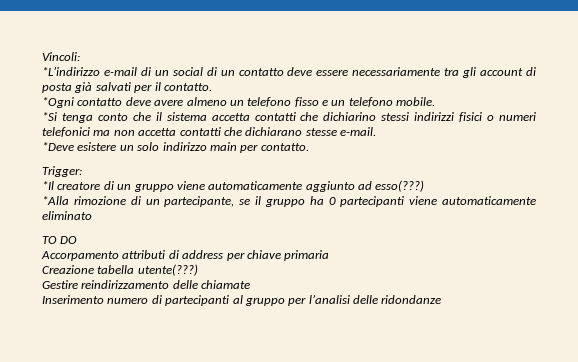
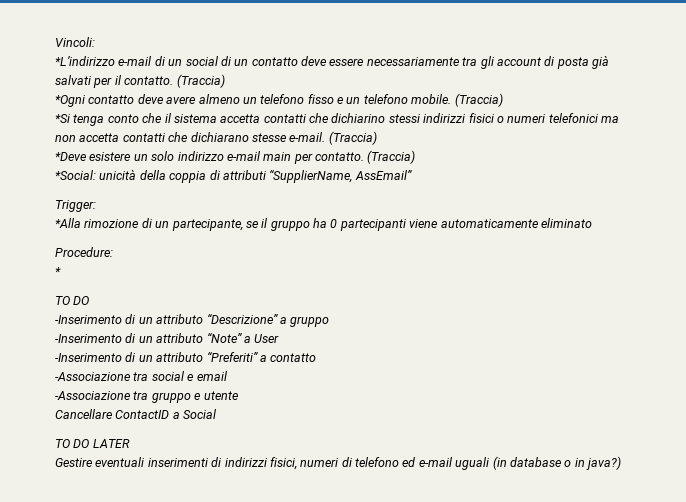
- *L’indirizzo e-mail di un social di un contatto deve essere necessariamente tra gli account di posta già salvati per il contatto.
+ *L’indirizzo e-mail di un social di un contatto deve essere necessariamente tra gli account di posta già salvati per il contatto. (Traccia)
- *Ogni contatto deve avere almeno un telefono fisso e un telefono mobile.
+ *Ogni contatto deve avere almeno un telefono fisso e un telefono mobile. (Traccia)
- *Si tenga conto che il sistema accetta contatti che dichiarino stessi indirizzi fisici o numeri telefonici ma non accetta contatti che dichiarano stesse e-mail.
+ *Si tenga conto che il sistema accetta contatti che dichiarino stessi indirizzi fisici o numeri telefonici ma non accetta contatti che dichiarano stesse e-mail. (Traccia)
- *Deve esistere un solo indirizzo main per contatto.
+ *Deve esistere un solo indirizzo e-mail main per contatto. (Traccia)
+ *Social: unicità della coppia di attributi “SupplierName, AssEmail”
  Trigger:
- *Il creatore di un gruppo viene automaticamente aggiunto ad esso(???)
+ Procedure:
+ *
- Accorpamento attributi di address per chiave primaria
- Creazione tabella utente(???)
- Gestire reindirizzamento delle chiamate
- Inserimento numero di partecipanti al gruppo per l’analisi delle ridondanze
+ -Inserimento di un attributo “Descrizione” a gruppo
+ -Inserimento di un attributo “Note” a User
+ -Inserimento di un attributo “Preferiti” a contatto
+ -Associazione tra social e email
+ -Associazione tra gruppo e utente
+ Cancellare ContactID a Social
+ TO DO LATER
+ Gestire eventuali inserimenti di indirizzi fisici, numeri di telefono ed e-mail uguali (in database o in java?)

